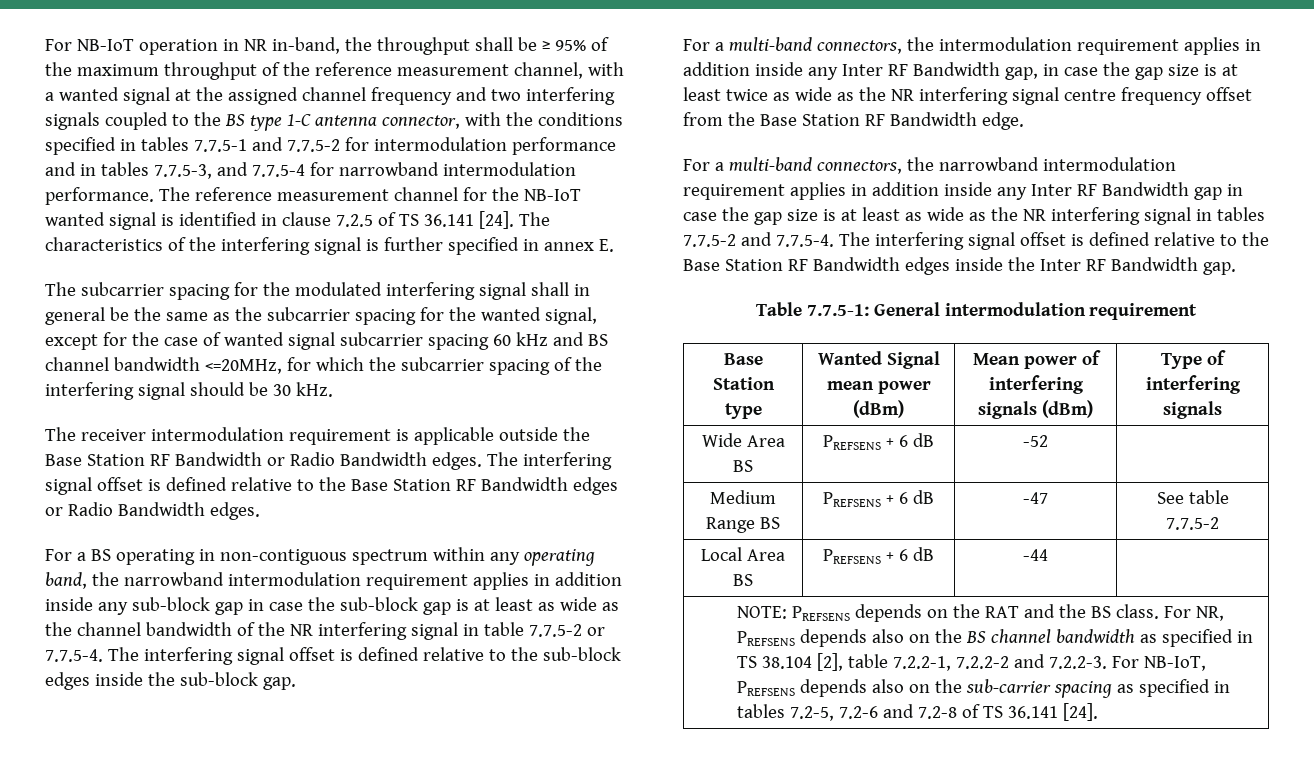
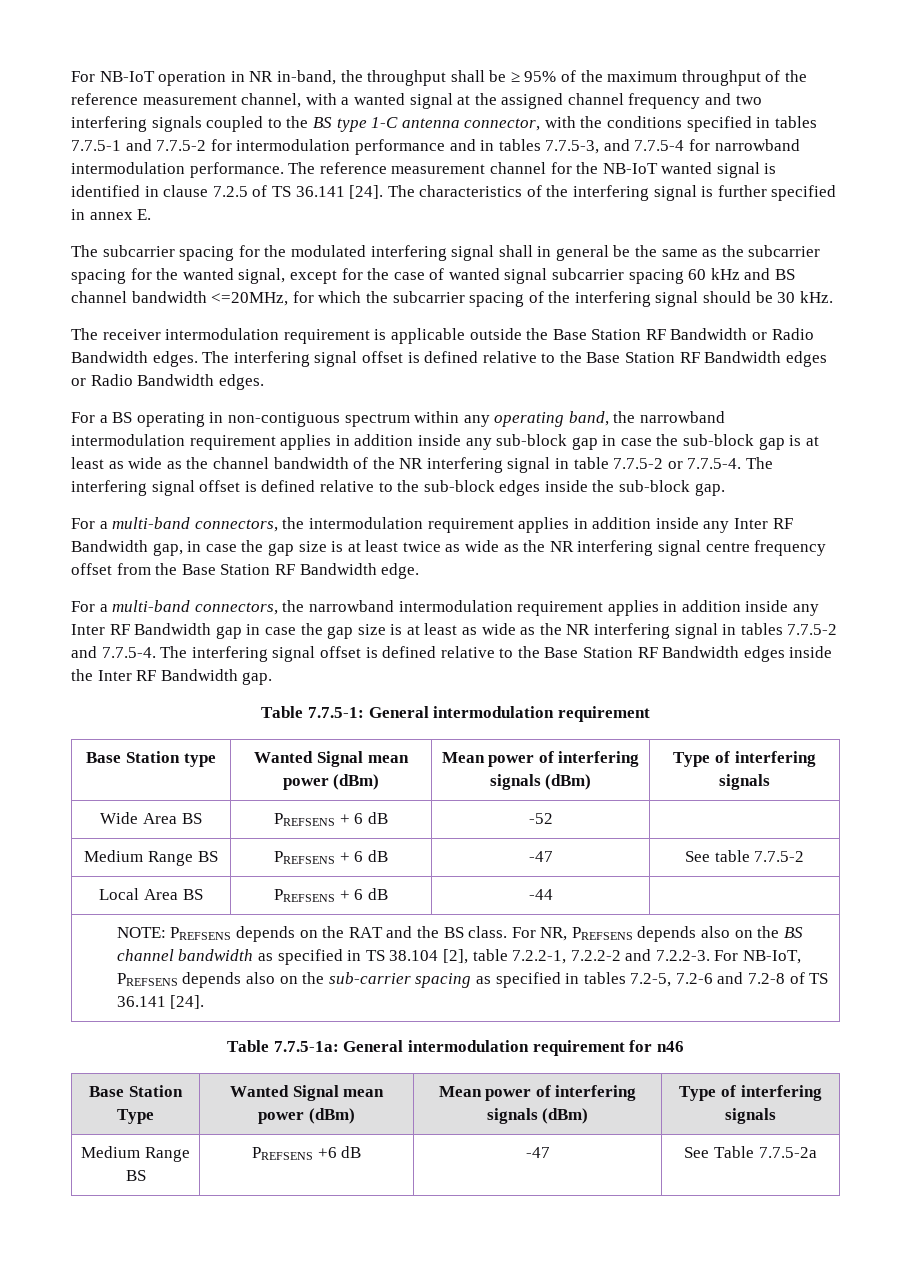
+ Table 7.7.5-1a: General intermodulation requirement for n46
+ Base Station Type | Wanted Signal mean power (dBm) | Mean power of interfering signals (dBm) | Type of interfering signals
+ Medium Range BS | PREFSENS +6 dB | -47 | See Table 7.7.5-2a

